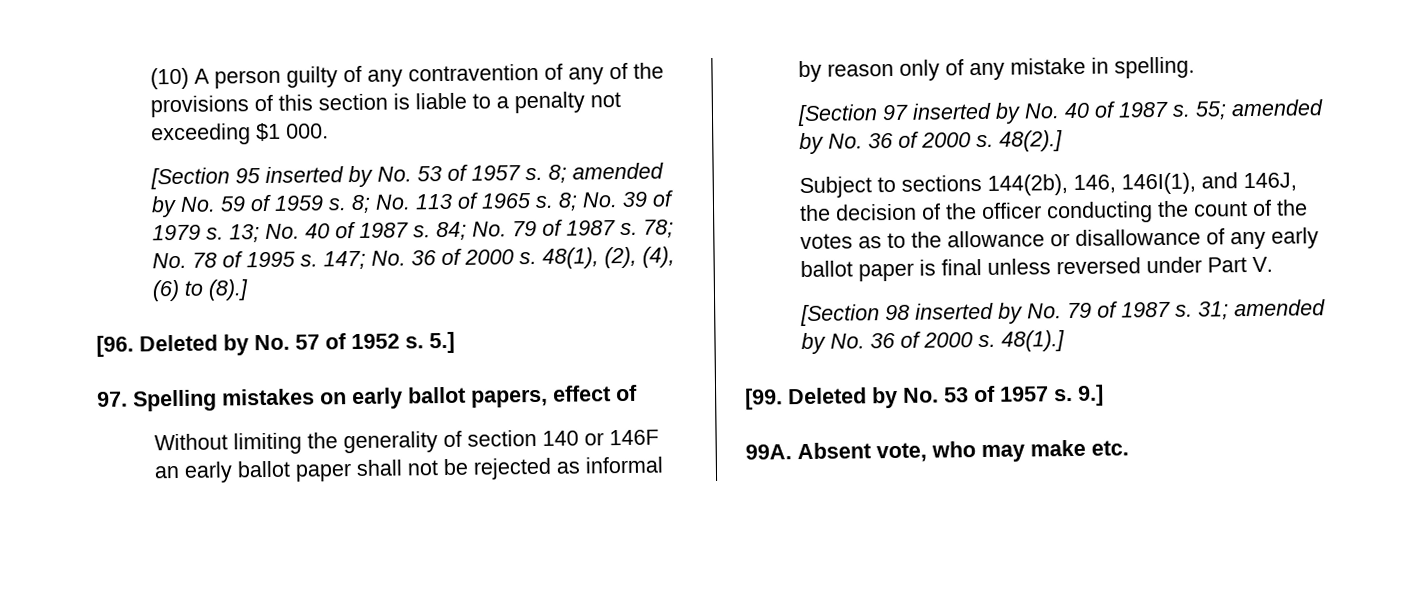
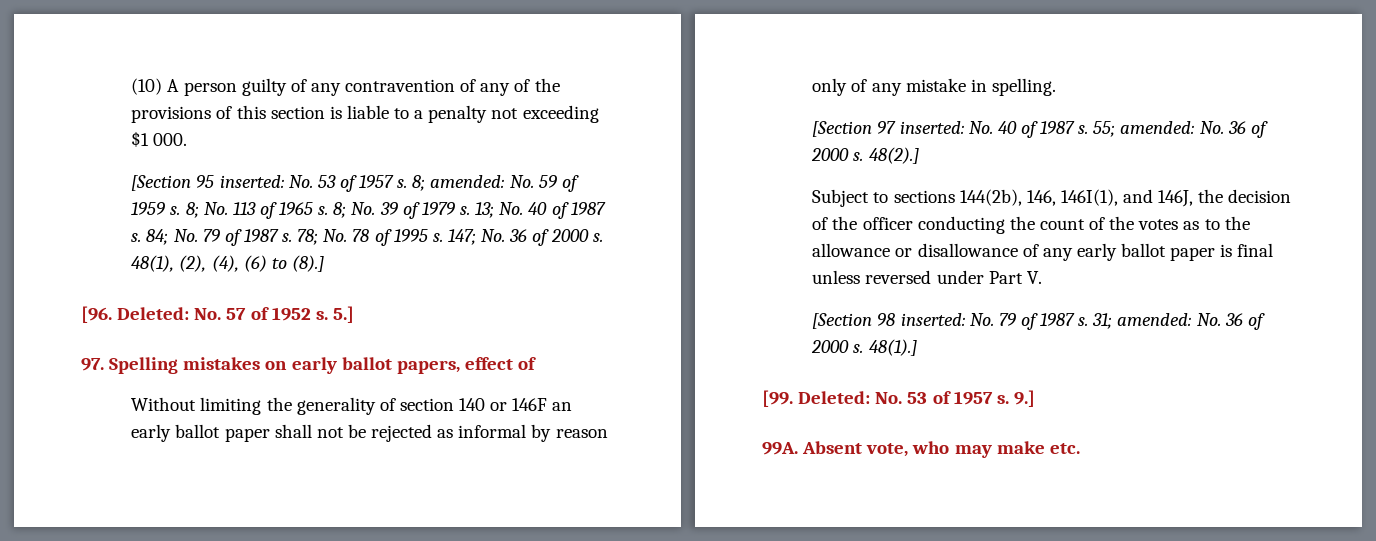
- [Section 95 inserted by No. 53 of 1957 s.
+ [Section 95 inserted: No. 53 of 1957 s.
- 8; amended by No. 59 of 1959 s.
+ 8; amended: No. 59 of 1959 s.
- [96. Deleted by No. 57 of 1952 s.
+ [96. Deleted: No. 57 of 1952 s.
- [Section 97 inserted by No. 40 of 1987 s.
+ [Section 97 inserted: No. 40 of 1987 s.
- 55; amended by No. 36 of 2000 s.
+ 55; amended: No. 36 of 2000 s.
- [Section 98 inserted by No. 79 of 1987 s.
+ [Section 98 inserted: No. 79 of 1987 s.
- 31; amended by No. 36 of 2000 s.
+ 31; amended: No. 36 of 2000 s.
- [99. Deleted by No. 53 of 1957 s.
+ [99. Deleted: No. 53 of 1957 s.

